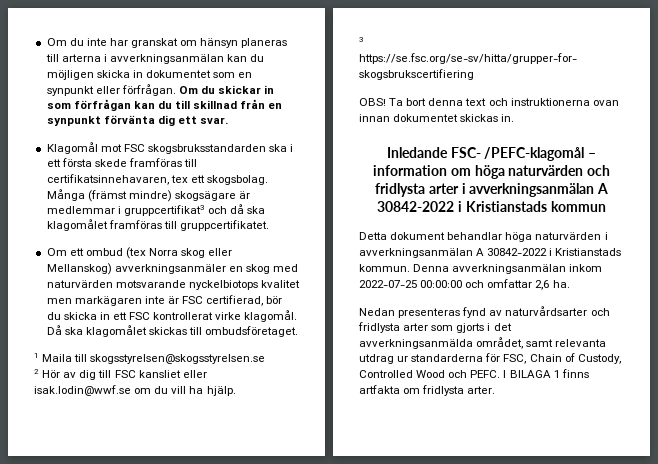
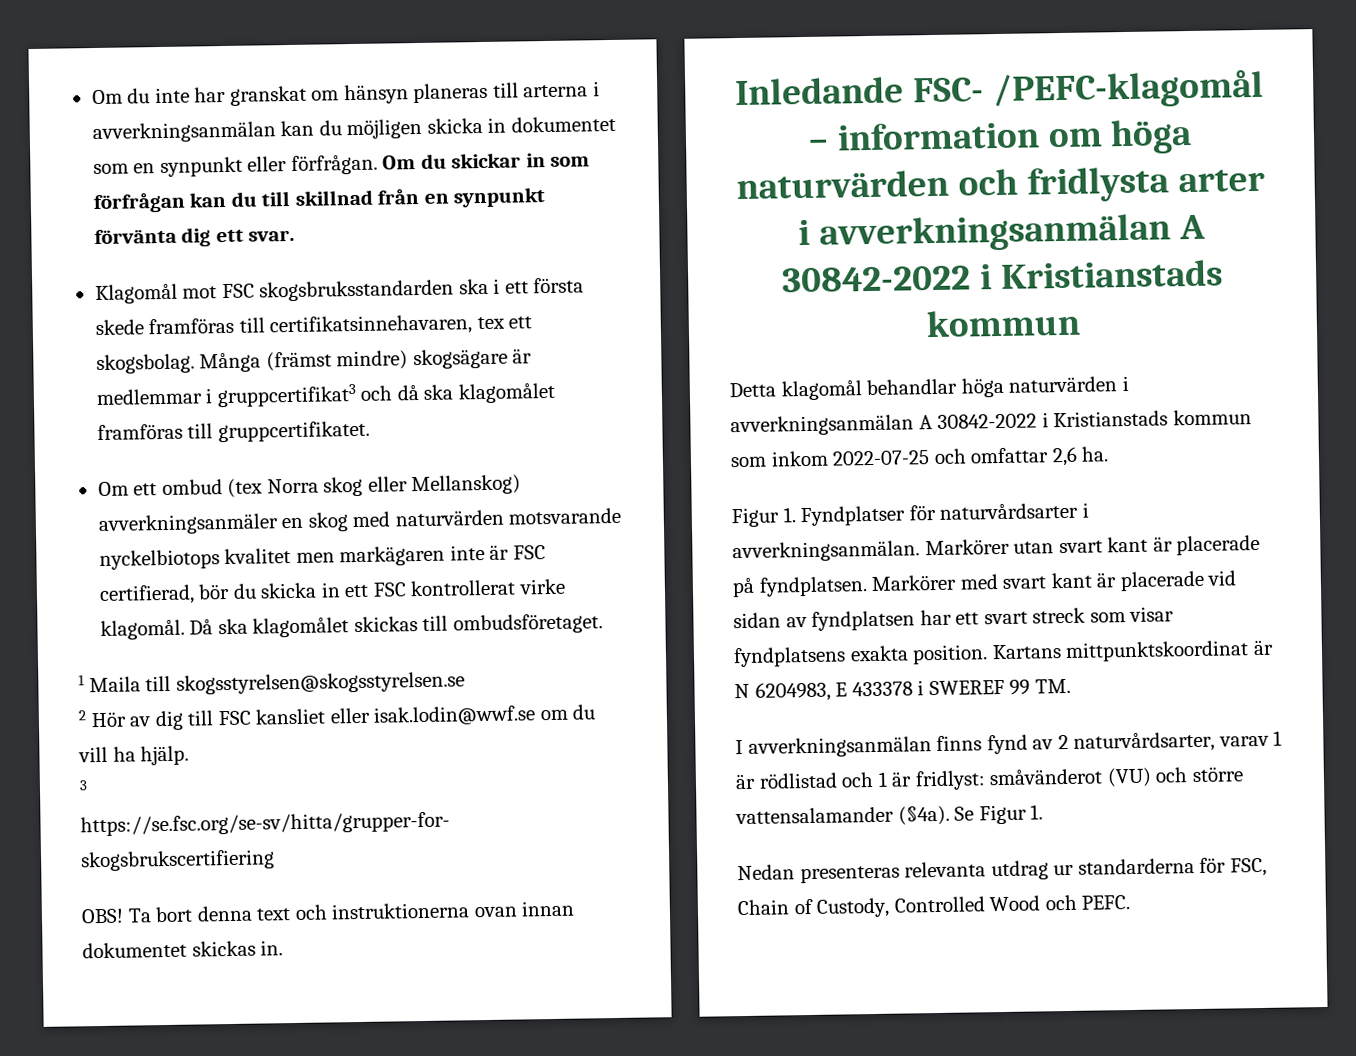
- Detta dokument behandlar höga naturvärden i avverkningsanmälan A 30842-2022 i Kristianstads kommun. Denna avverkningsanmälan inkom 2022-07-25 00:00:00 och omfattar 2,6 ha.
+ Detta klagomål behandlar höga naturvärden i avverkningsanmälan A 30842-2022 i Kristianstads kommun som inkom 2022-07-25 och omfattar 2,6 ha.
- Nedan presenteras fynd av naturvårdsarter och fridlysta arter som gjorts i det avverkningsanmälda området, samt relevanta utdrag ur standarderna för FSC, Chain of Custody, Controlled Wood och PEFC. I BILAGA 1 finns artfakta om fridlysta arter.
+ Figur 1. Fyndplatser för naturvårdsarter i avverkningsanmälan. Markörer utan svart kant är placerade på fyndplatsen. Markörer med svart kant är placerade vid sidan av fyndplatsen har ett svart streck som visar fyndplatsens exakta position. Kartans mittpunktskoordinat är N 6204983, E 433378 i SWEREF 99 TM.
+ I avverkningsanmälan finns fynd av 2 naturvårdsarter, varav 1 är rödlistad och 1 är fridlyst: småvänderot (VU) och större vattensalamander (§4a). Se Figur 1.
+ Nedan presenteras relevanta utdrag ur standarderna för FSC, Chain of Custody, Controlled Wood och PEFC.

